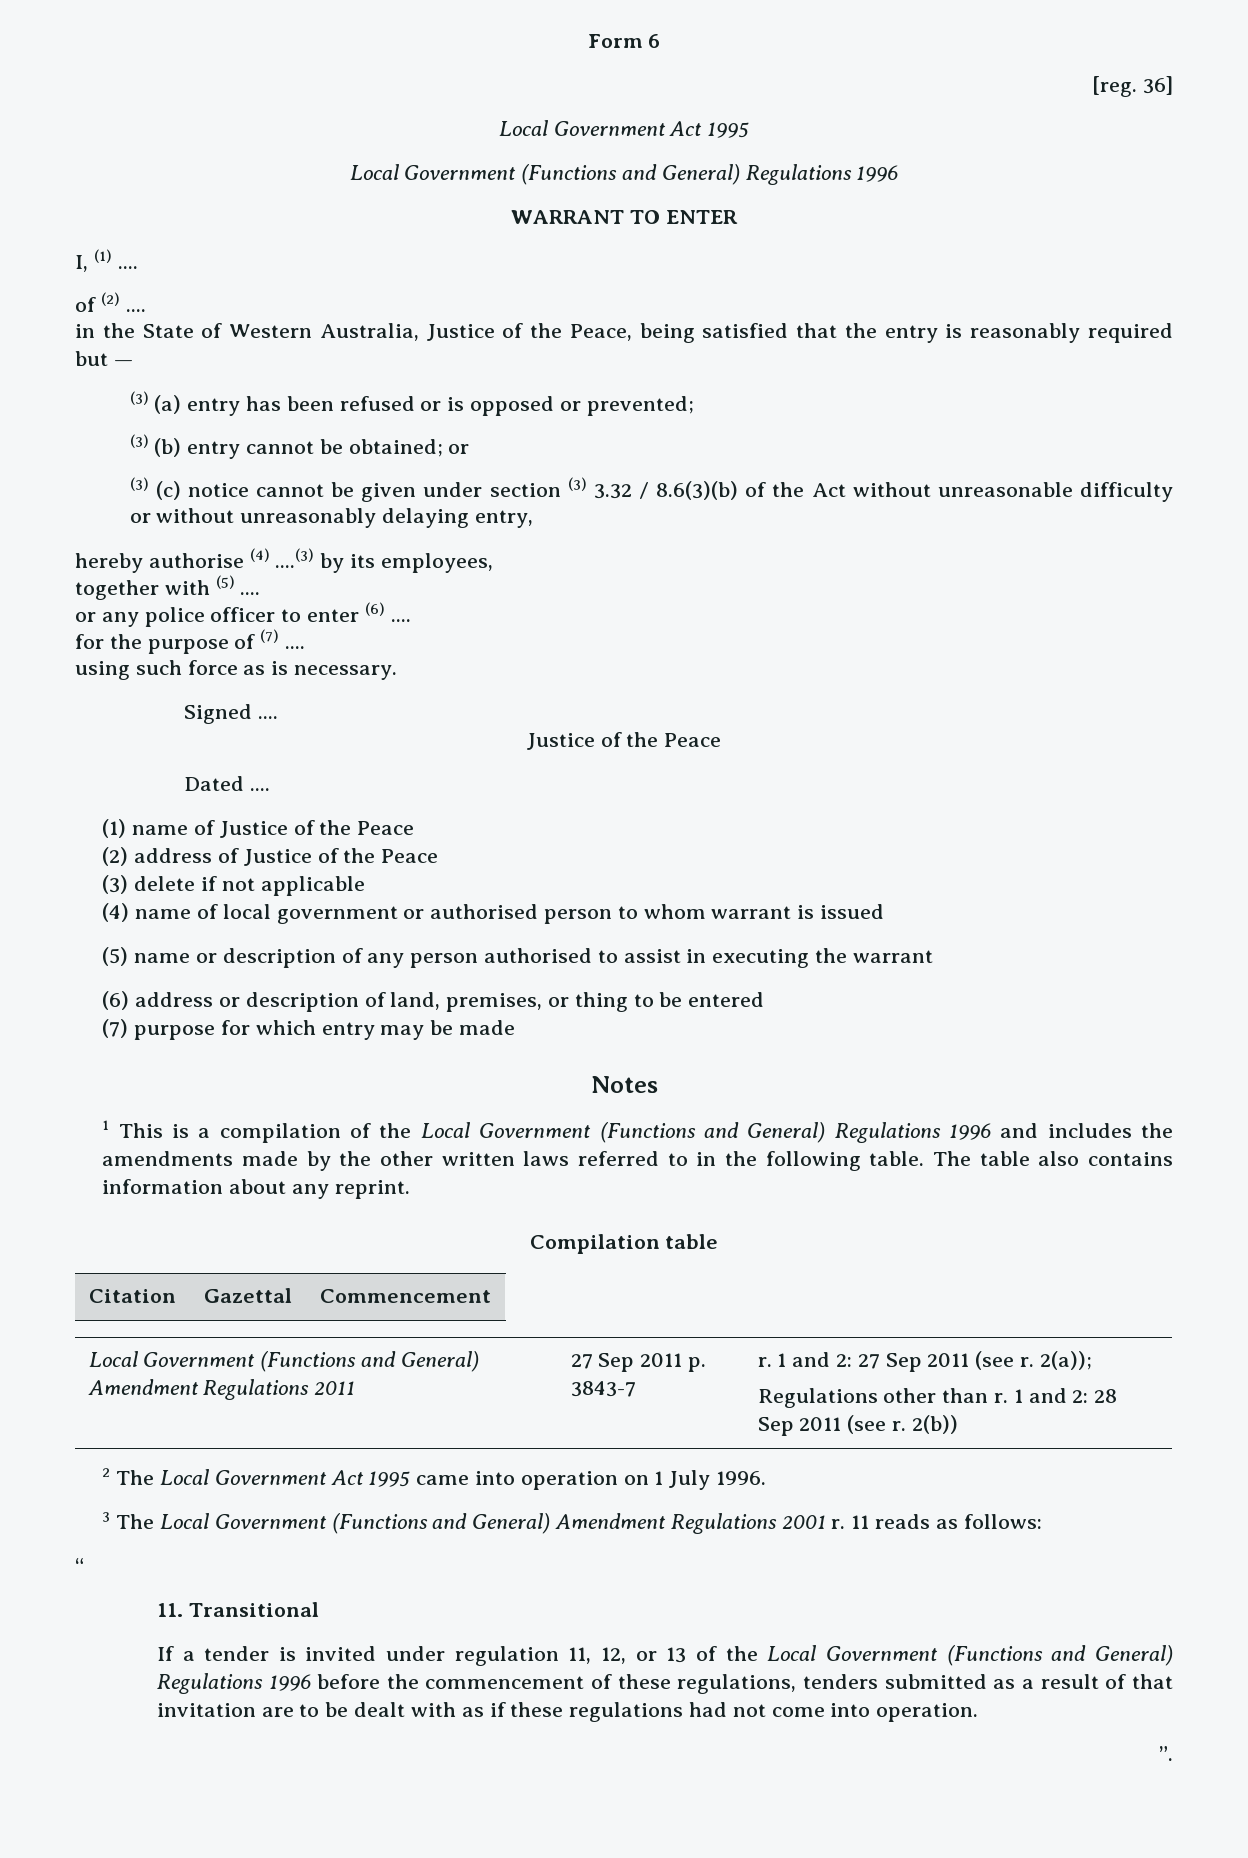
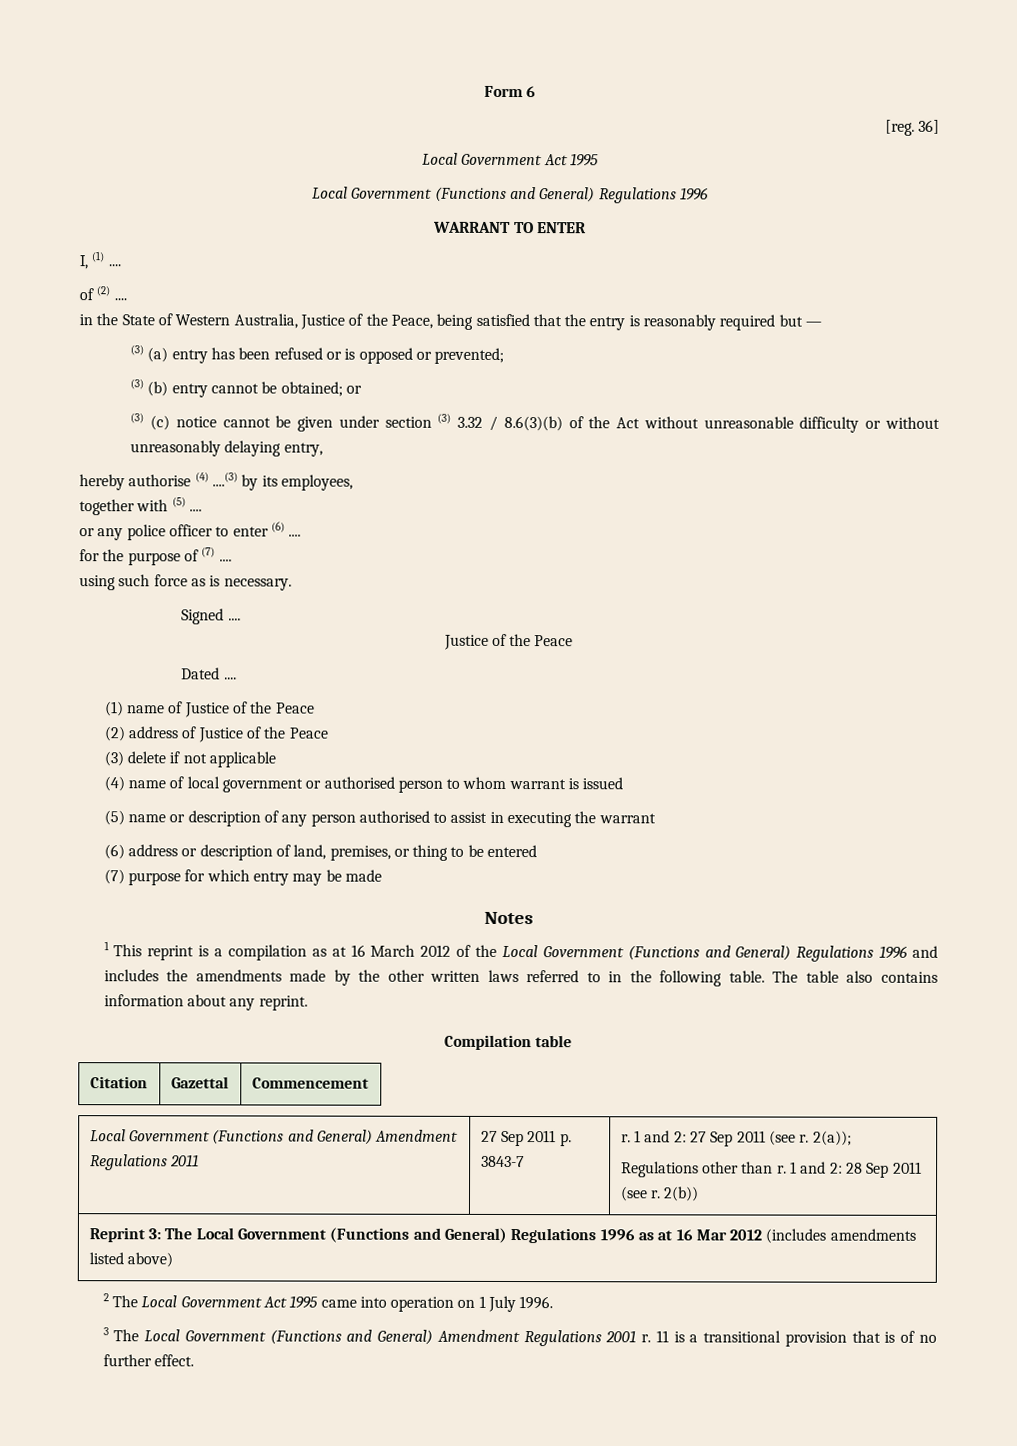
- 1 This is a compilation of the Local Government (Functions and General) Regulations 1996 and includes the amendments made by the other written laws referred to in the following table.
+ 1 This reprint is a compilation as at 16 March 2012 of the Local Government (Functions and General) Regulations 1996 and includes the amendments made by the other written laws referred to in the following table.
+ Reprint 3: The Local Government (Functions and General) Regulations 1996 as at 16 Mar 2012 (includes amendments listed above)
- 11 reads as follows:
- “
- 11. Transitional
- If a tender is invited under regulation 11, 12, or 13 of the Local Government (Functions and General) Regulations 1996 before the commencement of these regulations, tenders submitted as a result of that invitation are to be dealt with as if these regulations had not come into operation.
- ”.
+ 11 is a transitional provision that is of no further effect.

